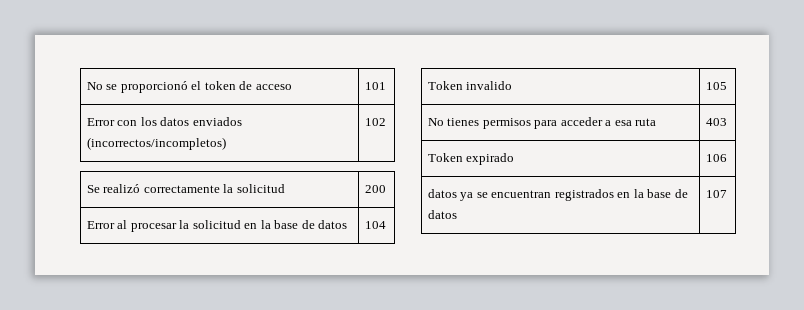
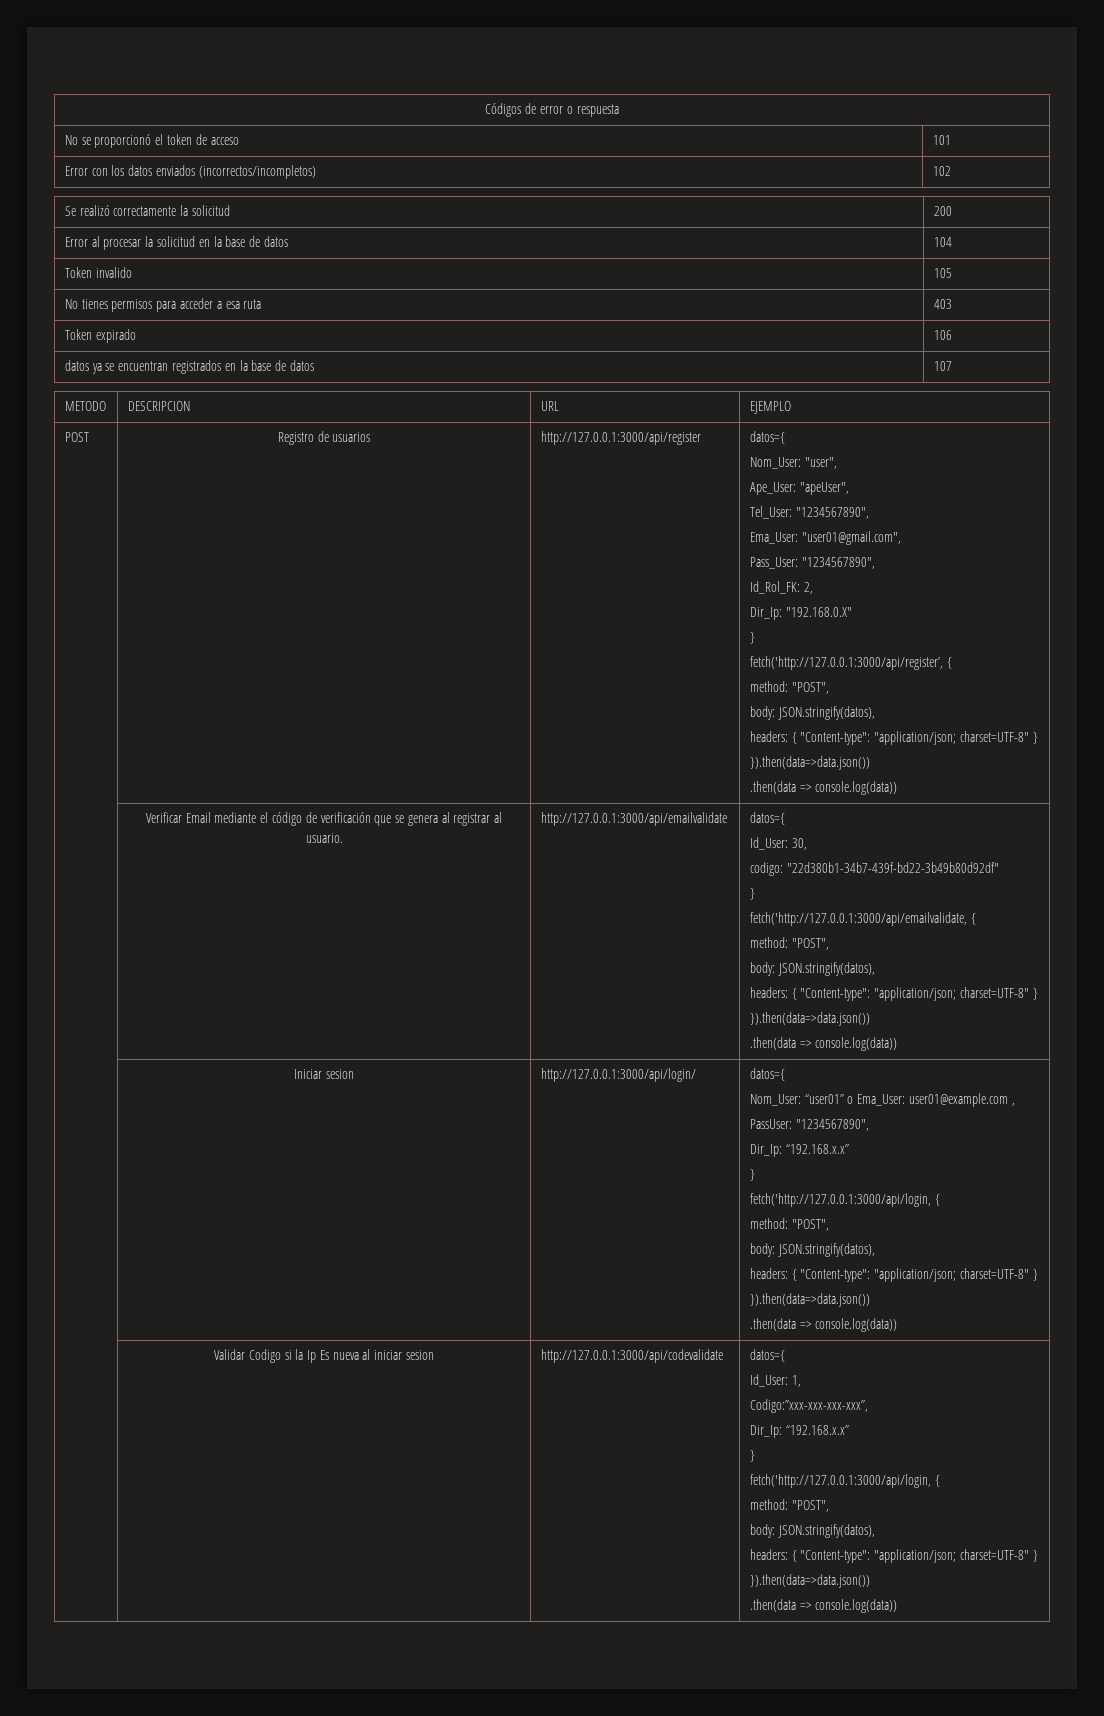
+ Códigos de error o respuesta
+ METODO | DESCRIPCION | URL | EJEMPLO
+ POST | Registro de usuarios | http://127.0.0.1:3000/api/register | datos={
+ Nom_User: "user",
+ Ape_User: "apeUser",
+ Tel_User: "1234567890",
+ Ema_User: "user01@gmail.com",
+ Pass_User: "1234567890",
+ Id_Rol_FK: 2,
+ Dir_Ip: "192.168.0.X"
+ }
+ fetch('http://127.0.0.1:3000/api/register’, {
+ method: "POST",
+ body: JSON.stringify(datos),
+ headers: { "Content-type": "application/json; charset=UTF-8" }
+ }).then(data=>data.json())
+ .then(data => console.log(data))
+ | Verificar Email mediante el código de verificación que se genera al registrar al usuario. | http://127.0.0.1:3000/api/emailvalidate | datos={
+ Id_User: 30,
+ codigo: "22d380b1-34b7-439f-bd22-3b49b80d92df"
+ }
+ fetch('http://127.0.0.1:3000/api/emailvalidate, {
+ method: "POST",
+ body: JSON.stringify(datos),
+ headers: { "Content-type": "application/json; charset=UTF-8" }
+ }).then(data=>data.json())
+ .then(data => console.log(data))
+ | Iniciar sesion | http://127.0.0.1:3000/api/login/ | datos={
+ Nom_User: “user01” o Ema_User: user01@example.com ,
+ PassUser: "1234567890",
+ Dir_Ip: “192.168.x.x”
+ }
+ fetch('http://127.0.0.1:3000/api/login, {
+ method: "POST",
+ body: JSON.stringify(datos),
+ headers: { "Content-type": "application/json; charset=UTF-8" }
+ }).then(data=>data.json())
+ .then(data => console.log(data))
+ | Validar Codigo si la Ip Es nueva al iniciar sesion | http://127.0.0.1:3000/api/codevalidate | datos={
+ Id_User: 1,
+ Codigo:”xxx-xxx-xxx-xxx”,
+ Dir_Ip: “192.168.x.x”
+ }
+ fetch('http://127.0.0.1:3000/api/login, {
+ method: "POST",
+ body: JSON.stringify(datos),
+ headers: { "Content-type": "application/json; charset=UTF-8" }
+ }).then(data=>data.json())
+ .then(data => console.log(data))

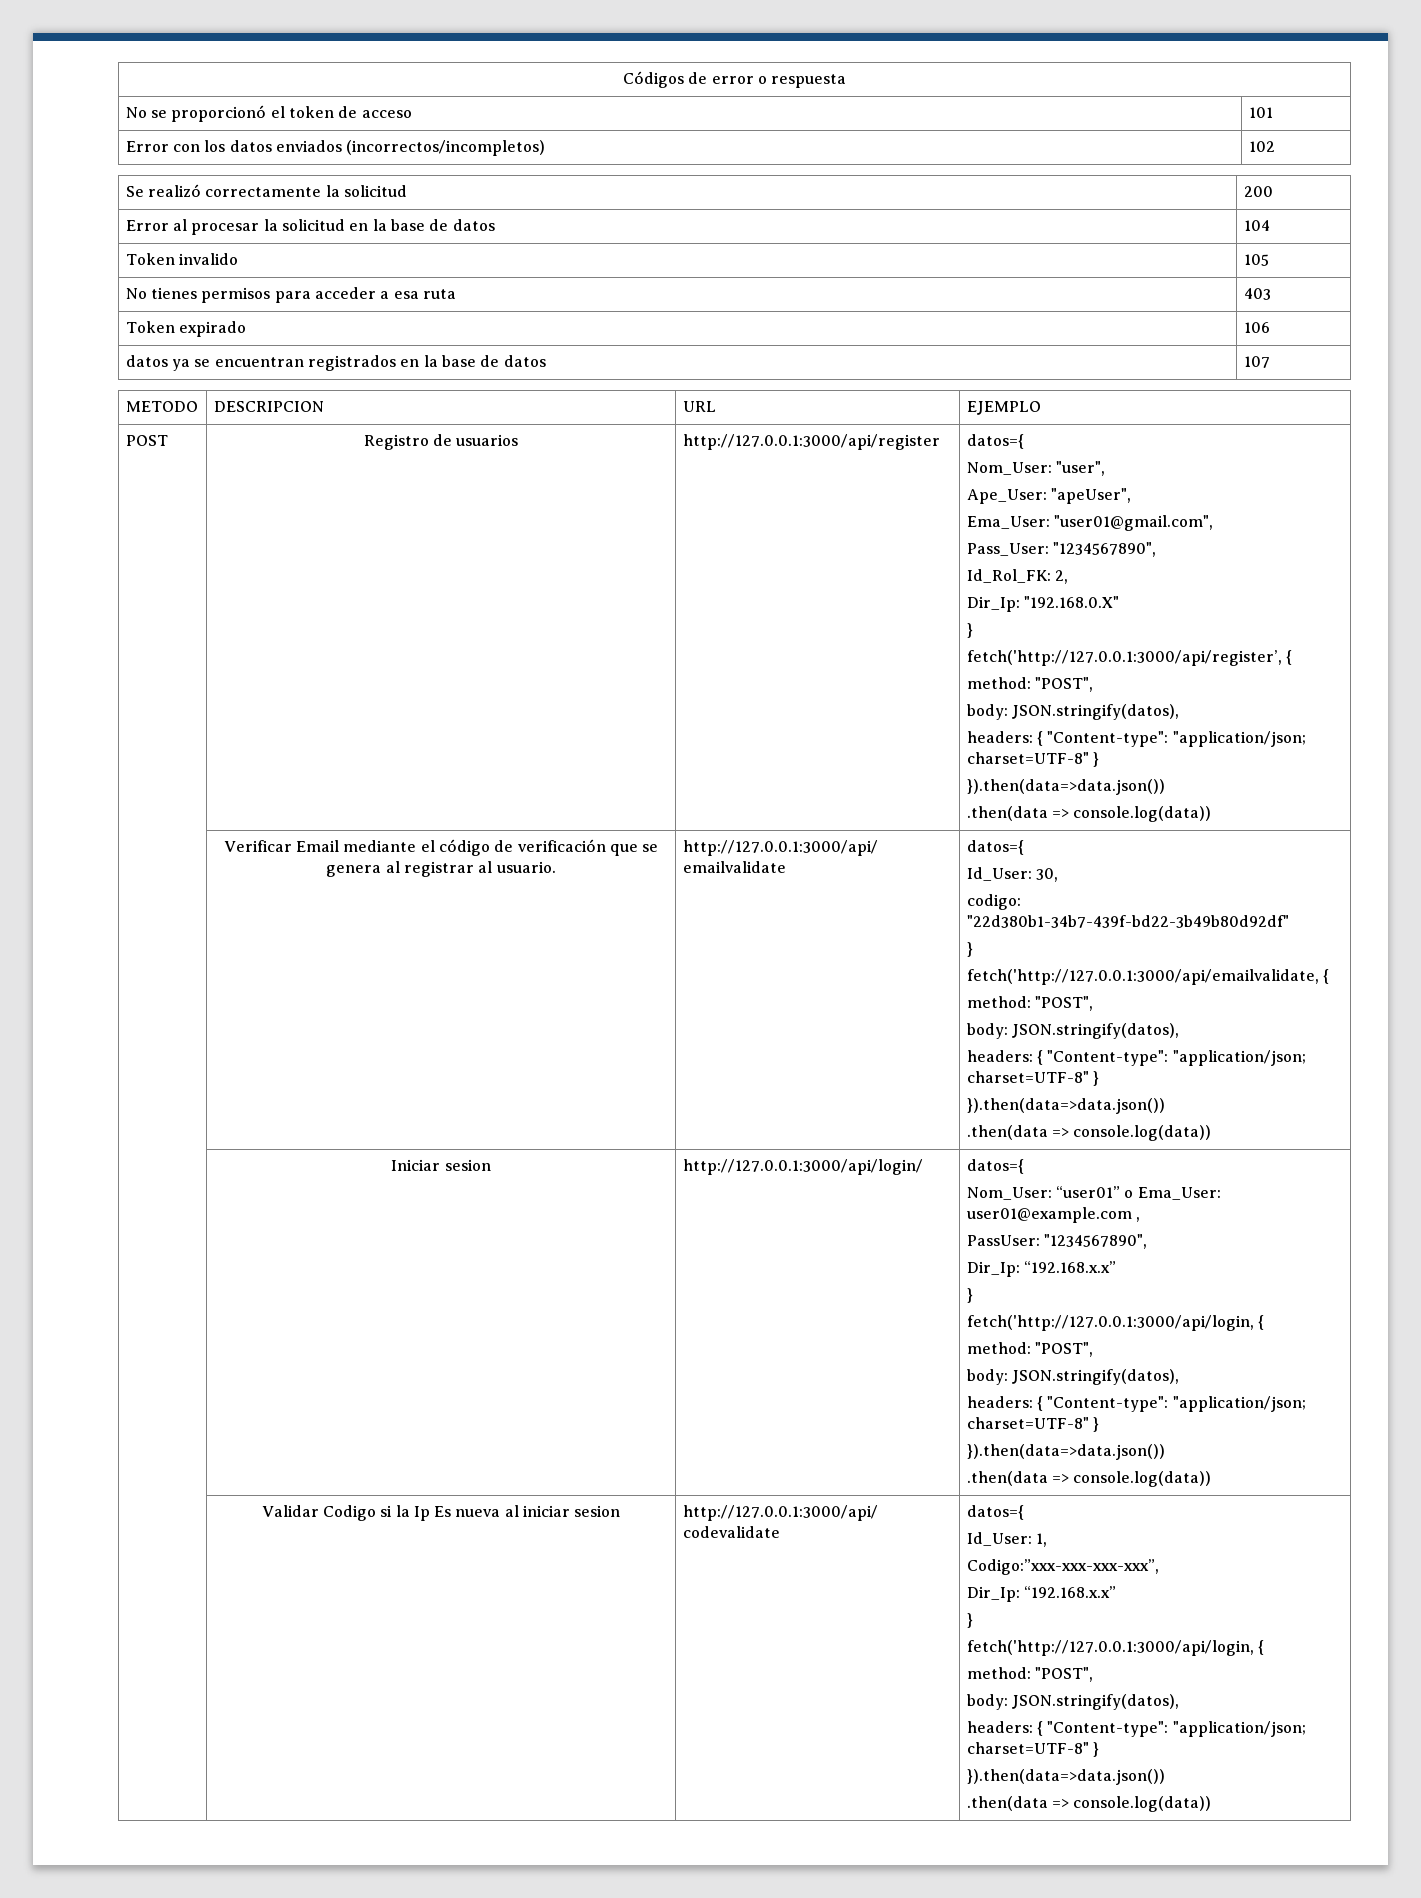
  POST | Registro de usuarios | http://127.0.0.1:3000/api/register | datos={
  Nom_User: "user",
  Ape_User: "apeUser",
- Tel_User: "1234567890",

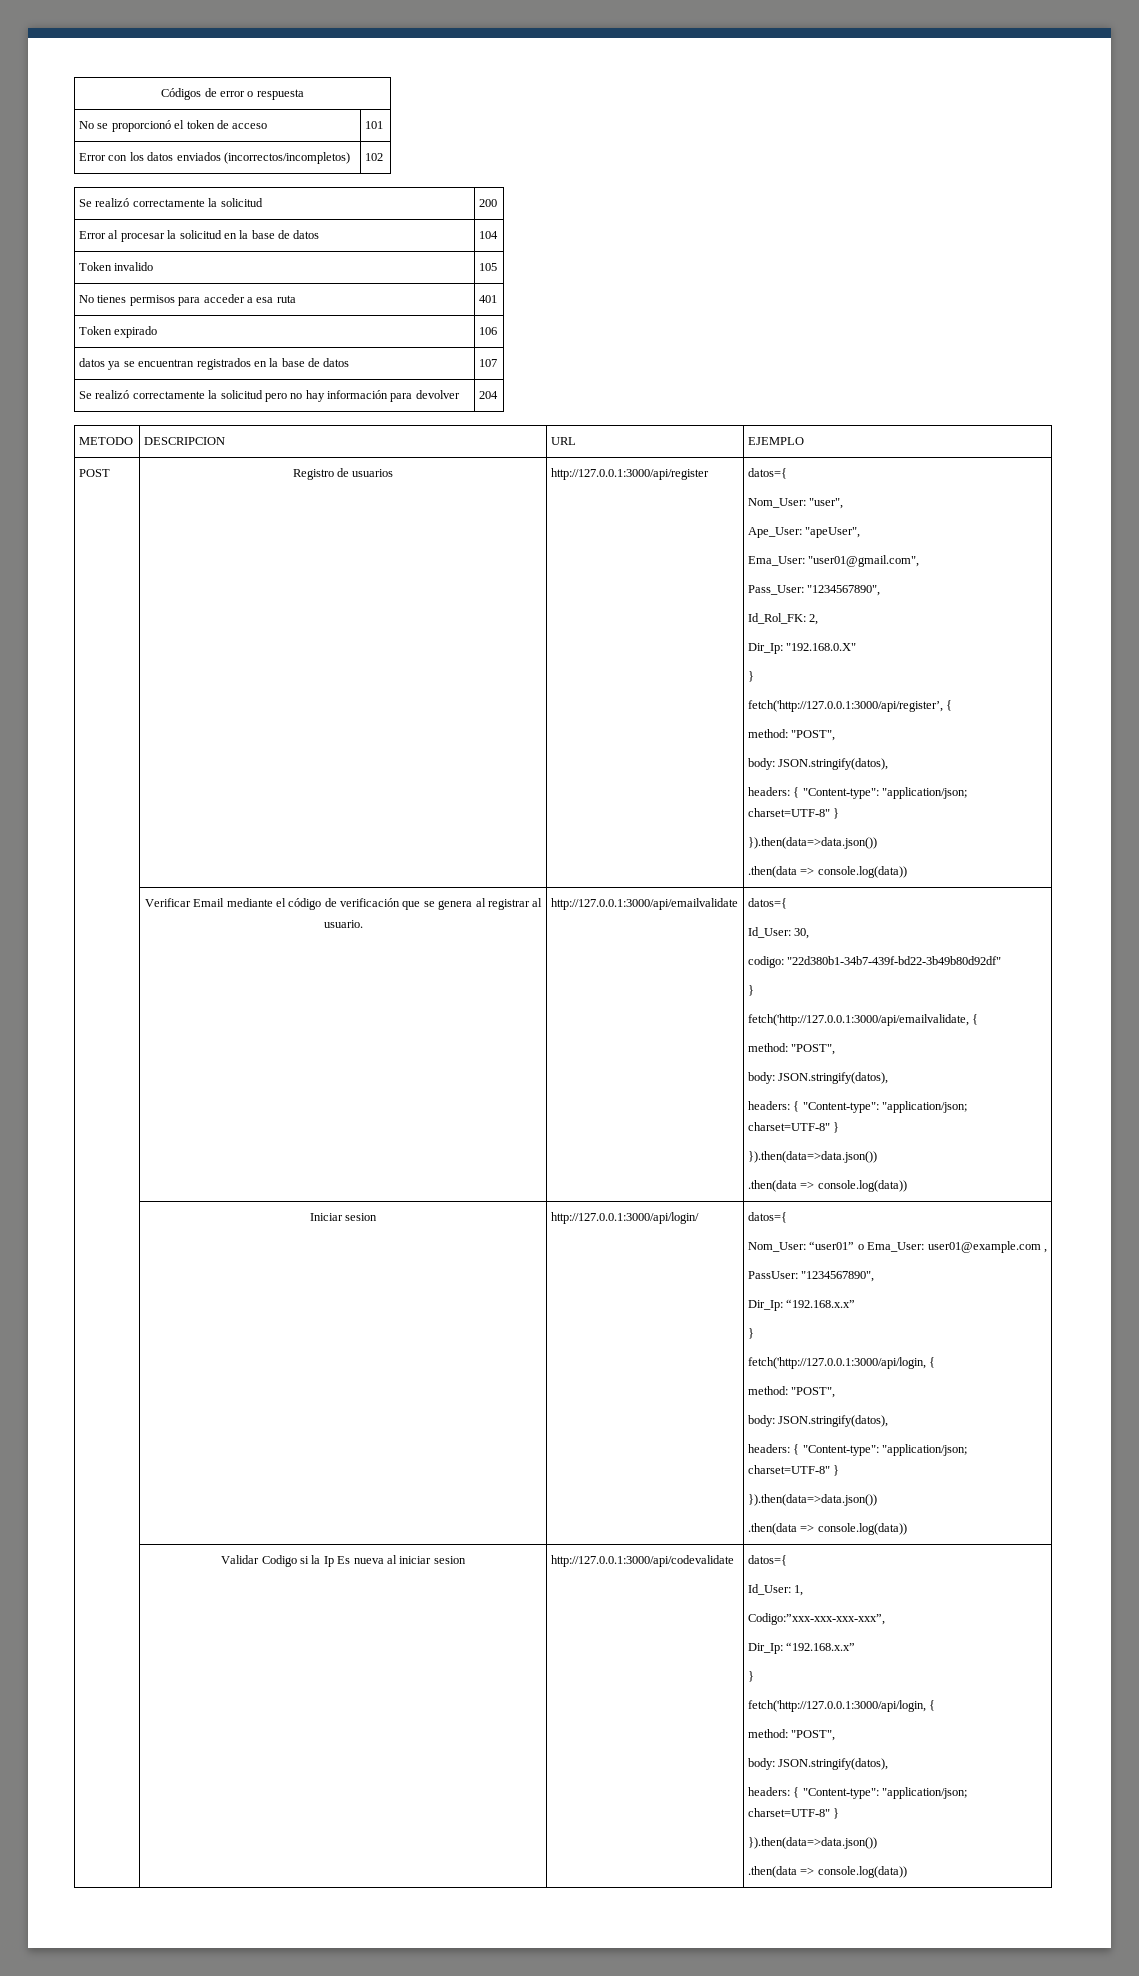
- No tienes permisos para acceder a esa ruta | 403
+ No tienes permisos para acceder a esa ruta | 401
+ Se realizó correctamente la solicitud pero no hay información para devolver | 204

